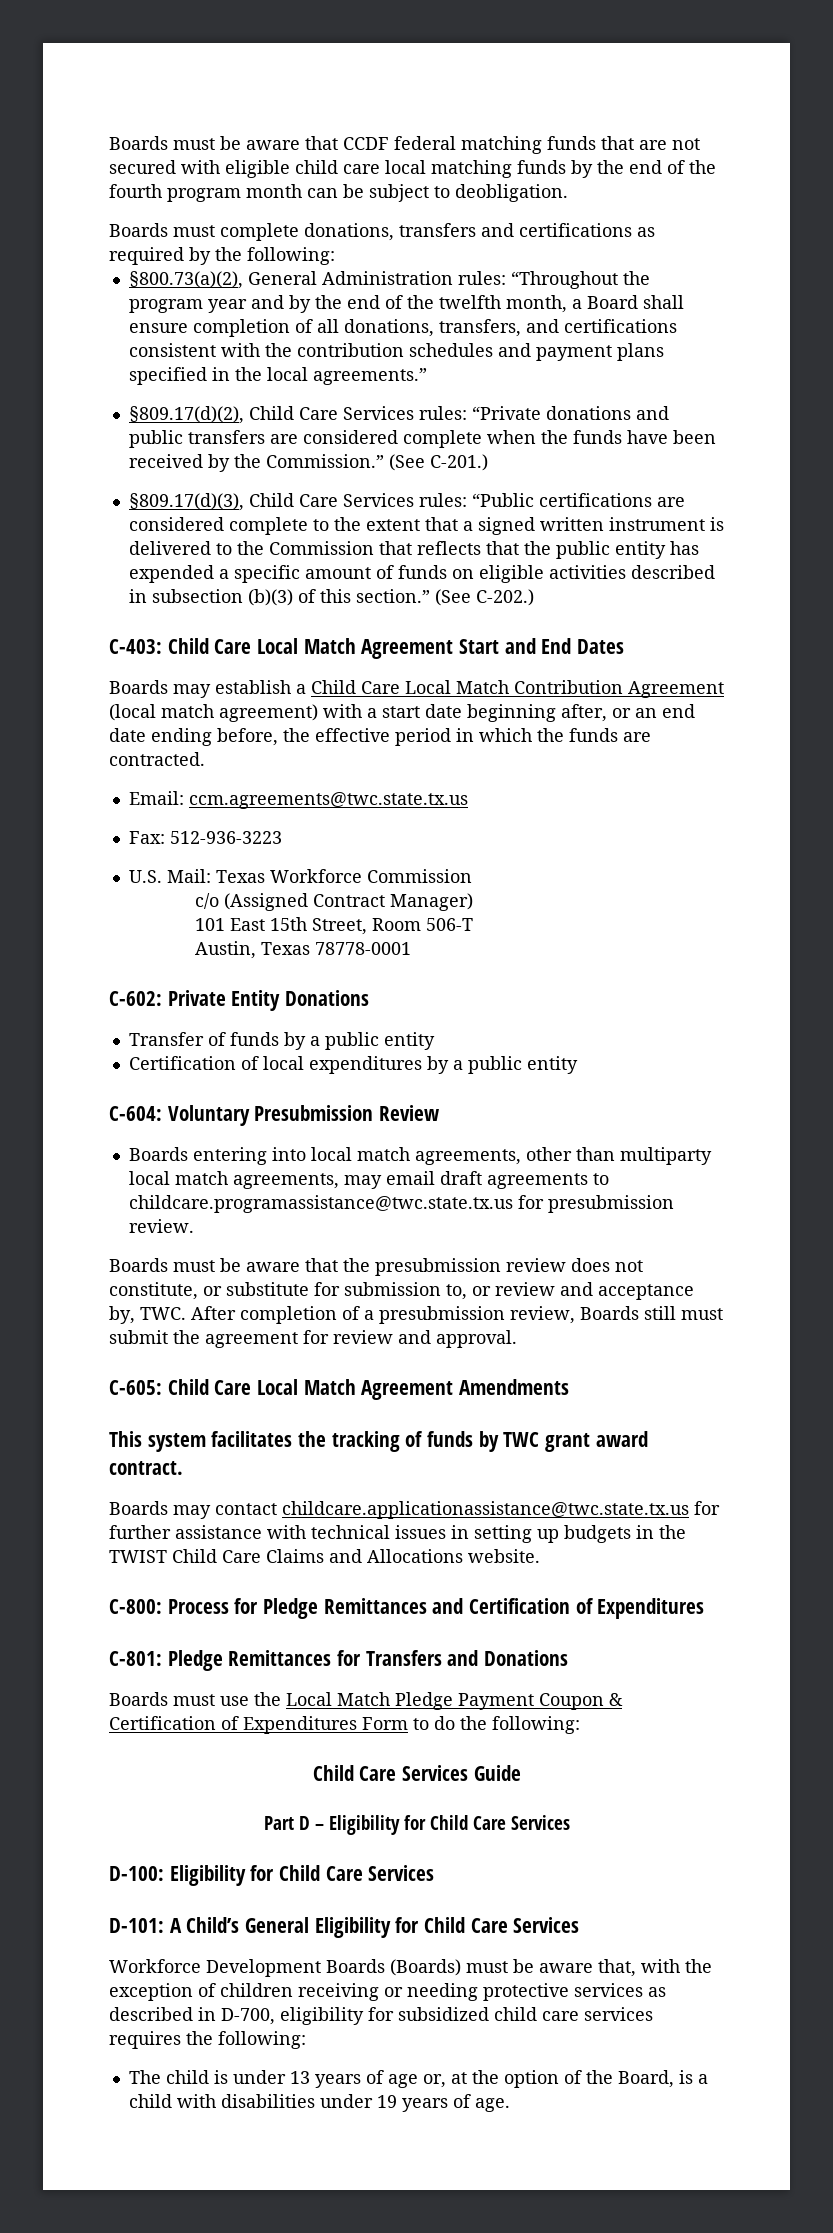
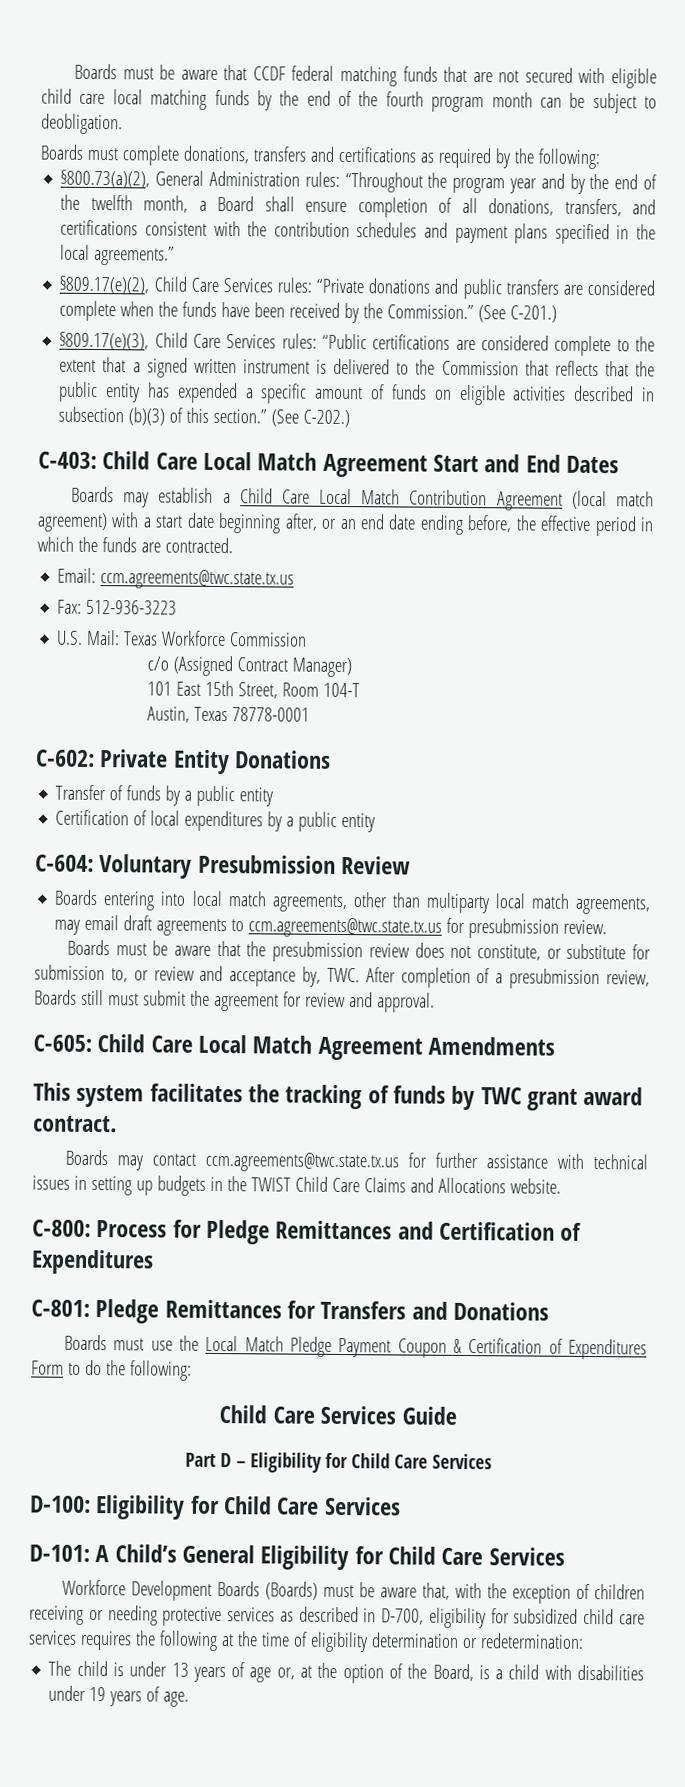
- §809.17(d)(2), Child Care Services rules: “Private donations and public transfers are considered complete when the funds have been received by the Commission.”
+ §809.17(e)(2), Child Care Services rules: “Private donations and public transfers are considered complete when the funds have been received by the Commission.”
- §809.17(d)(3), Child Care Services rules: “Public certifications are considered complete to the extent that a signed written instrument is delivered to the Commission that reflects that the public entity has expended a specific amount of funds on eligible activities described in subsection (b)(3) of this section.”
+ §809.17(e)(3), Child Care Services rules: “Public certifications are considered complete to the extent that a signed written instrument is delivered to the Commission that reflects that the public entity has expended a specific amount of funds on eligible activities described in subsection (b)(3) of this section.”
- 101 East 15th Street, Room 506-T
+ 101 East 15th Street, Room 104-T
- Boards entering into local match agreements, other than multiparty local match agreements, may email draft agreements to childcare.programassistance@twc.state.tx.us for presubmission review.
+ Boards entering into local match agreements, other than multiparty local match agreements, may email draft agreements to ccm.agreements@twc.state.tx.us for presubmission review.
- Boards may contact childcare.applicationassistance@twc.state.tx.us for further assistance with technical issues in setting up budgets in the TWIST Child Care Claims and Allocations website.
+ Boards may contact ccm.agreements@twc.state.tx.us for further assistance with technical issues in setting up budgets in the TWIST Child Care Claims and Allocations website.
- Workforce Development Boards (Boards) must be aware that, with the exception of children receiving or needing protective services as described in D-700, eligibility for subsidized child care services requires the following:
+ Workforce Development Boards (Boards) must be aware that, with the exception of children receiving or needing protective services as described in D-700, eligibility for subsidized child care services requires the following at the time of eligibility determination or redetermination:

